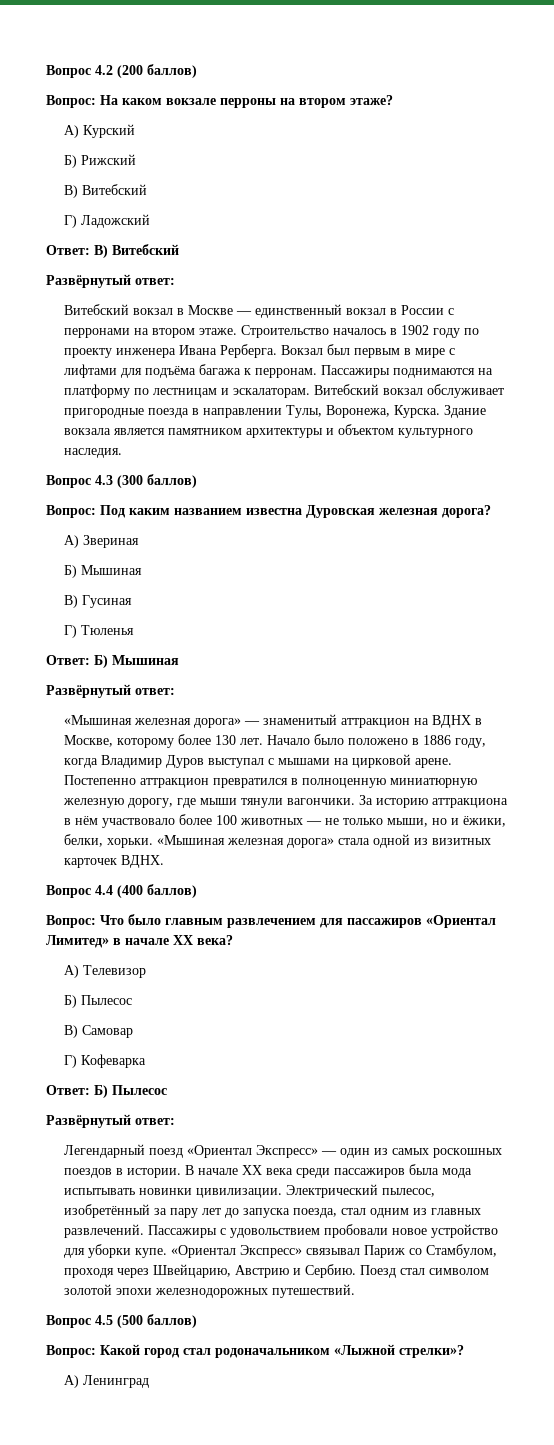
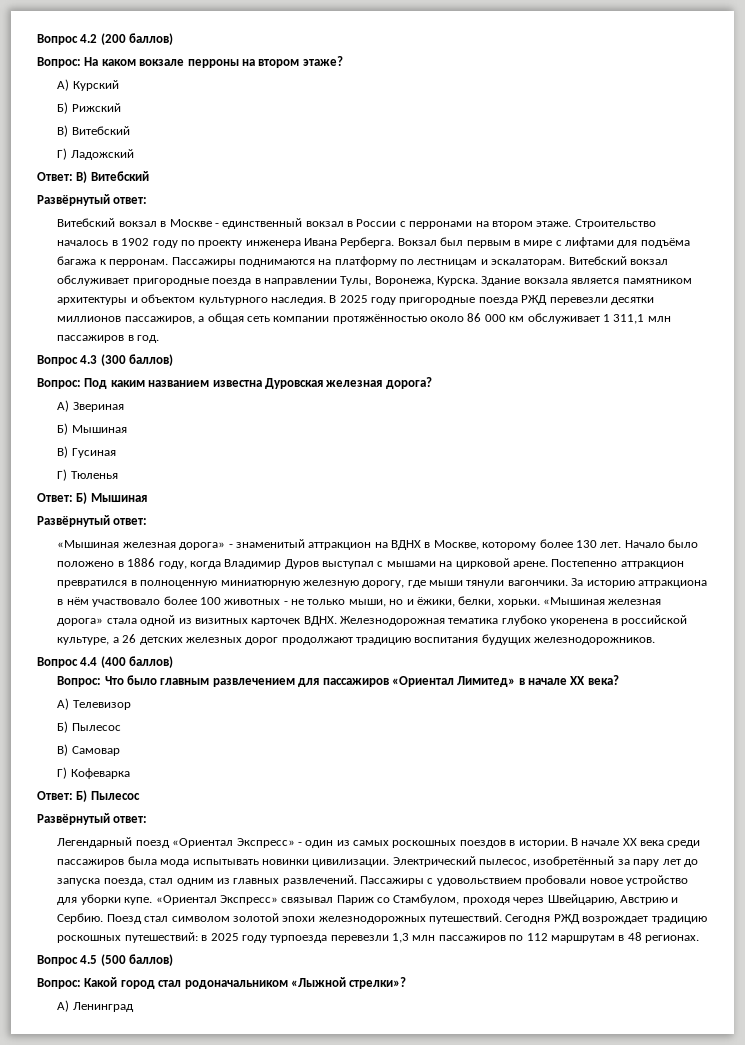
- Витебский вокзал в Москве — единственный вокзал в России с перронами на втором этаже.
+ Витебский вокзал в Москве - единственный вокзал в России с перронами на втором этаже.
+ В 2025 году пригородные поезда РЖД перевезли десятки миллионов пассажиров, а общая сеть компании протяжённостью около 86 000 км обслуживает 1 311,1 млн пассажиров в год.
- «Мышиная железная дорога» — знаменитый аттракцион на ВДНХ в Москве, которому более 130 лет.
+ «Мышиная железная дорога» - знаменитый аттракцион на ВДНХ в Москве, которому более 130 лет.
- За историю аттракциона в нём участвовало более 100 животных — не только мыши, но и ёжики, белки, хорьки.
+ За историю аттракциона в нём участвовало более 100 животных - не только мыши, но и ёжики, белки, хорьки.
+ Железнодорожная тематика глубоко укоренена в российской культуре, а 26 детских железных дорог продолжают традицию воспитания будущих железнодорожников.
- Легендарный поезд «Ориентал Экспресс» — один из самых роскошных поездов в истории.
+ Легендарный поезд «Ориентал Экспресс» - один из самых роскошных поездов в истории.
+ Сегодня РЖД возрождает традицию роскошных путешествий: в 2025 году турпоезда перевезли 1,3 млн пассажиров по 112 маршрутам в 48 регионах.

